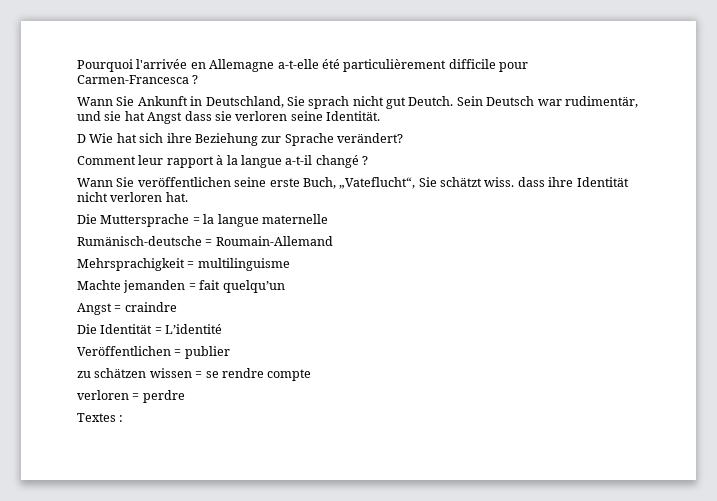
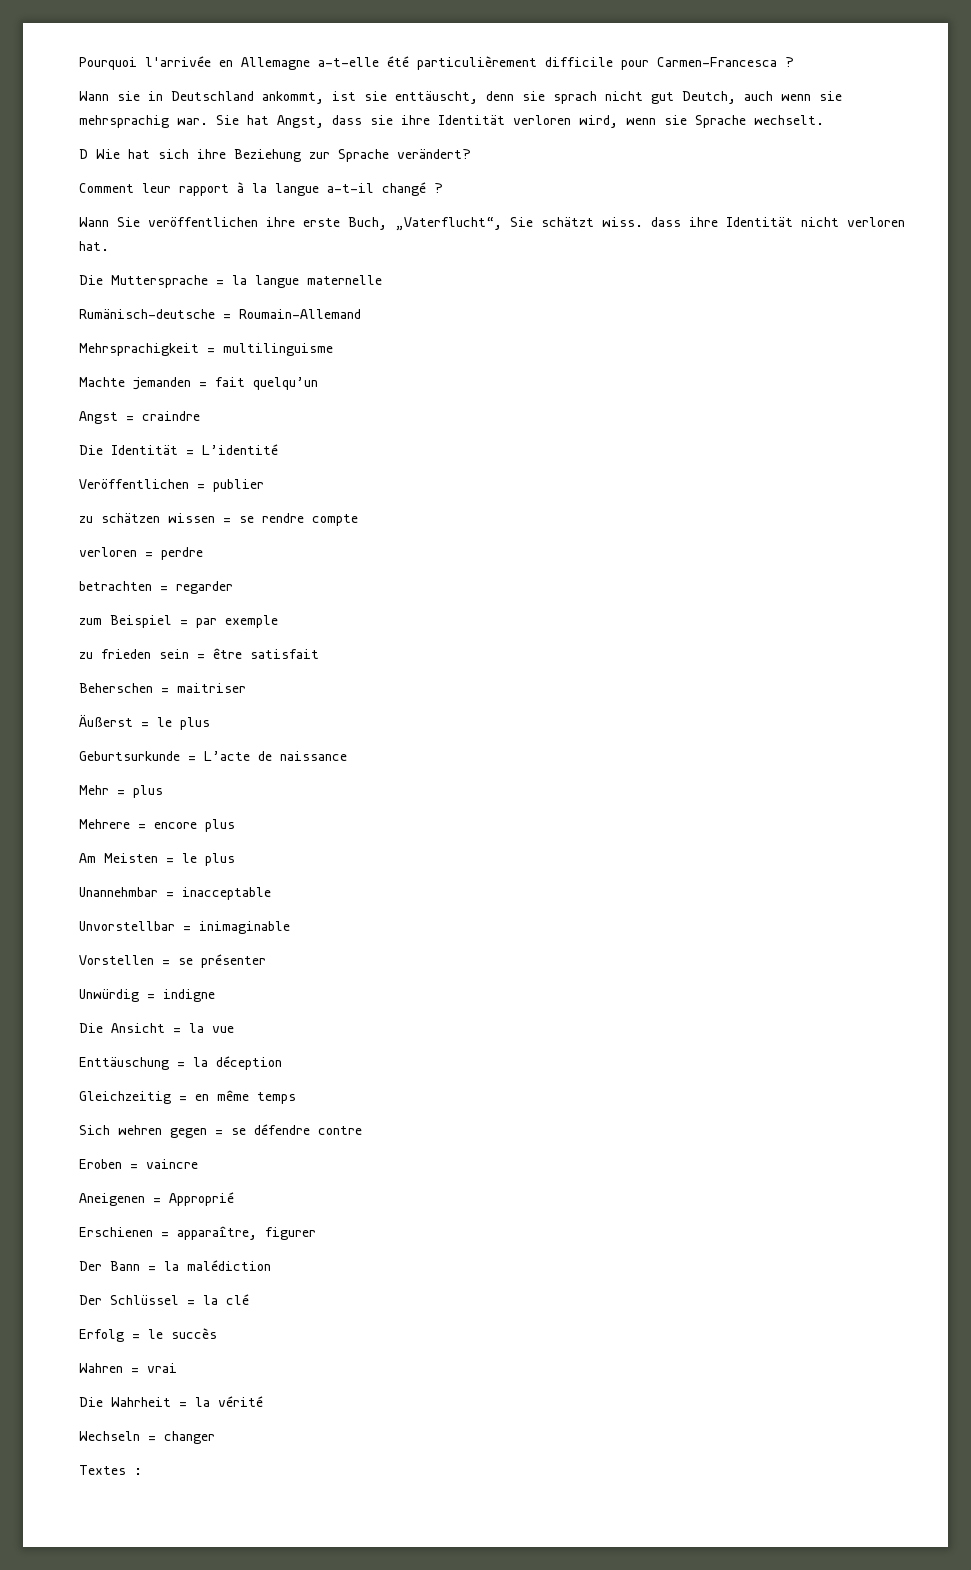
- Wann Sie Ankunft in Deutschland, Sie sprach nicht gut Deutch. Sein Deutsch war rudimentär, und sie hat Angst dass sie verloren seine Identität.
+ Wann sie in Deutschland ankommt, ist sie enttäuscht, denn sie sprach nicht gut Deutch, auch wenn sie mehrsprachig war. Sie hat Angst, dass sie ihre Identität verloren wird, wenn sie Sprache wechselt.
- Wann Sie veröffentlichen seine erste Buch, „Vateflucht“, Sie schätzt wiss. dass ihre Identität nicht verloren hat.
+ Wann Sie veröffentlichen ihre erste Buch, „Vaterflucht“, Sie schätzt wiss. dass ihre Identität nicht verloren hat.
+ betrachten = regarder
+ zum Beispiel = par exemple
+ zu frieden sein = être satisfait
+ Beherschen = maitriser
+ Äußerst = le plus
+ Geburtsurkunde = L’acte de naissance
+ Mehr = plus
+ Mehrere = encore plus
+ Am Meisten = le plus
+ Unannehmbar = inacceptable
+ Unvorstellbar = inimaginable
+ Vorstellen = se présenter
+ Unwürdig = indigne
+ Die Ansicht = la vue
+ Enttäuschung = la déception
+ Gleichzeitig = en même temps
+ Sich wehren gegen = se défendre contre
+ Eroben = vaincre
+ Aneigenen = Approprié
+ Erschienen = apparaître, figurer
+ Der Bann = la malédiction
+ Der Schlüssel = la clé
+ Erfolg = le succès
+ Wahren = vrai
+ Die Wahrheit = la vérité
+ Wechseln = changer

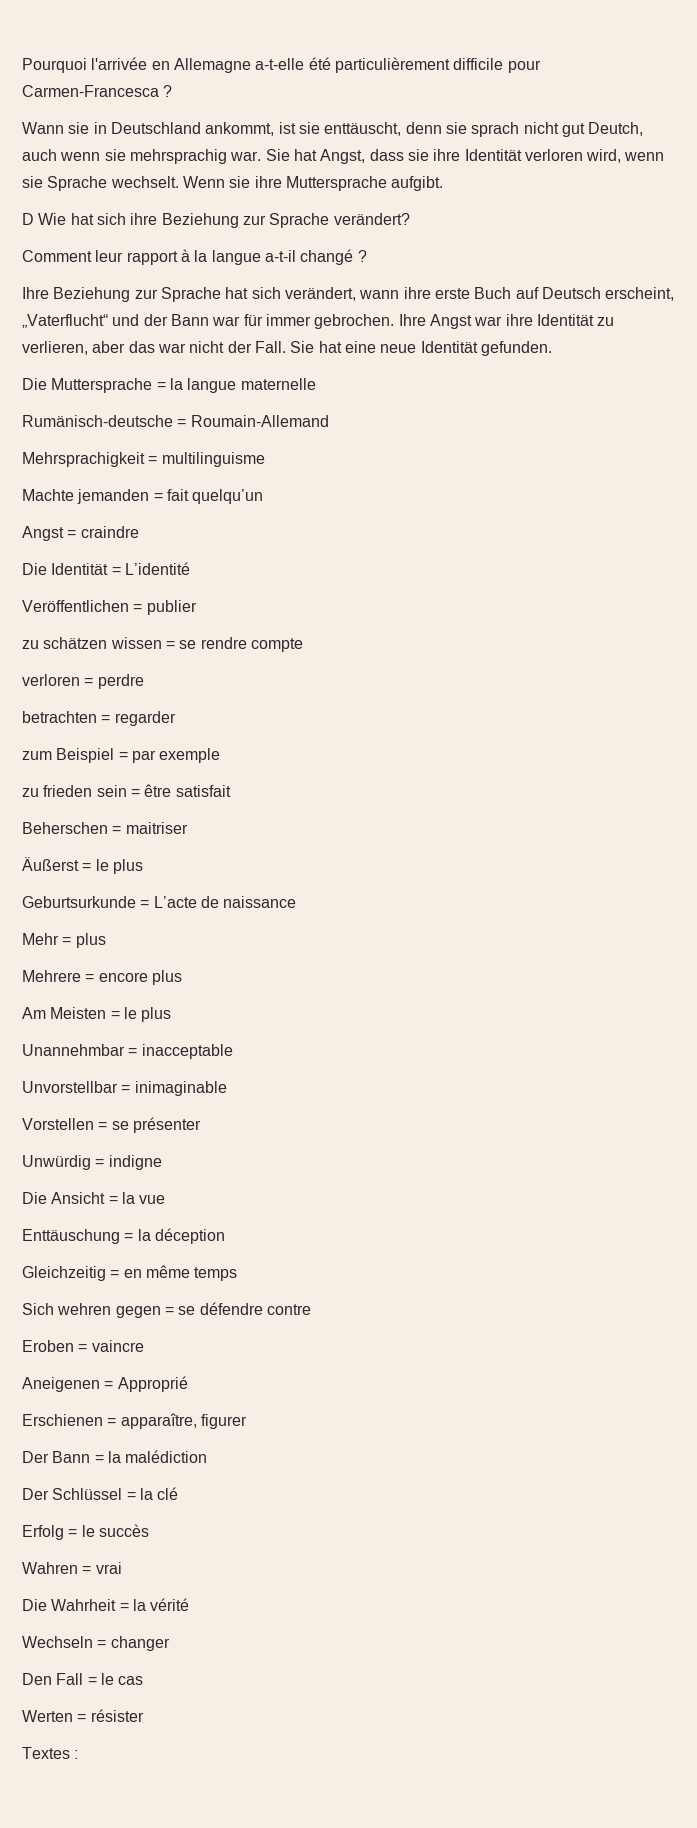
+ Wenn sie ihre Muttersprache aufgibt.
- Wann Sie veröffentlichen ihre erste Buch, „Vaterflucht“, Sie schätzt wiss. dass ihre Identität nicht verloren hat.
+ Ihre Beziehung zur Sprache hat sich verändert, wann ihre erste Buch auf Deutsch erscheint, „Vaterflucht“ und der Bann war für immer gebrochen. Ihre Angst war ihre Identität zu verlieren, aber das war nicht der Fall. Sie hat eine neue Identität gefunden.
+ Den Fall = le cas
+ Werten = résister

